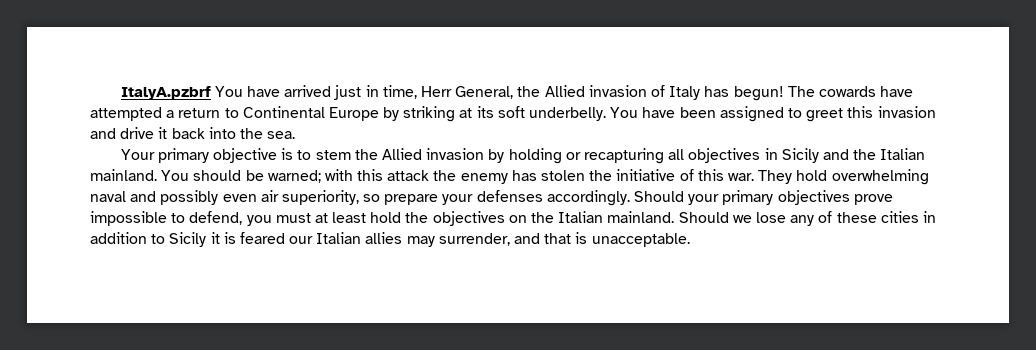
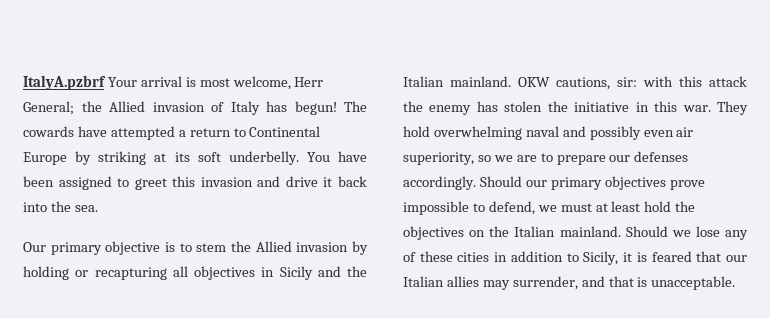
- ItalyA.pzbrf You have arrived just in time, Herr General, the Allied invasion of Italy has begun!
+ ItalyA.pzbrf Your arrival is most welcome, Herr General; the Allied invasion of Italy has begun!
- Your primary objective is to stem the Allied invasion by holding or recapturing all objectives in Sicily and the Italian mainland.
+ Our primary objective is to stem the Allied invasion by holding or recapturing all objectives in Sicily and the Italian mainland.
- You should be warned; with this attack the enemy has stolen the initiative of this war.
+ OKW cautions, sir: with this attack the enemy has stolen the initiative in this war.
- They hold overwhelming naval and possibly even air superiority, so prepare your defenses accordingly.
+ They hold overwhelming naval and possibly even air superiority, so we are to prepare our defenses accordingly.
- Should your primary objectives prove impossible to defend, you must at least hold the objectives on the Italian mainland.
+ Should our primary objectives prove impossible to defend, we must at least hold the objectives on the Italian mainland.
- Should we lose any of these cities in addition to Sicily it is feared our Italian allies may surrender, and that is unacceptable.
+ Should we lose any of these cities in addition to Sicily, it is feared that our Italian allies may surrender, and that is unacceptable.

